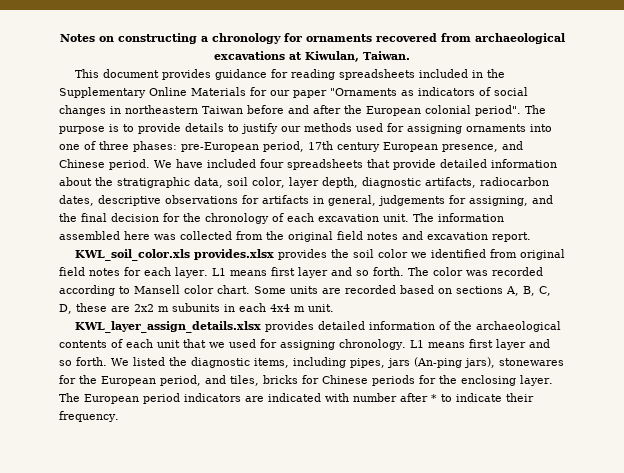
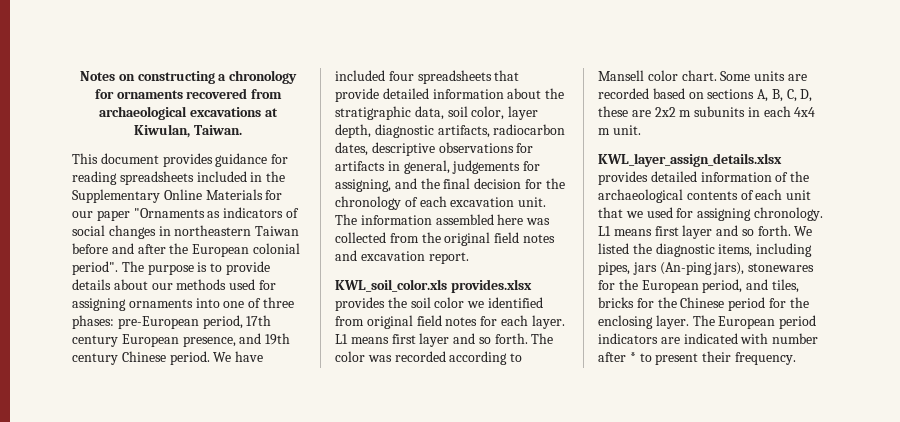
- The purpose is to provide details to justify our methods used for assigning ornaments into one of three phases: pre-European period, 17th century European presence, and Chinese period.
+ The purpose is to provide details about our methods used for assigning ornaments into one of three phases: pre-European period, 17th century European presence, and 19th century Chinese period.
- We listed the diagnostic items, including pipes, jars (An-ping jars), stonewares for the European period, and tiles, bricks for Chinese periods for the enclosing layer.
+ We listed the diagnostic items, including pipes, jars (An-ping jars), stonewares for the European period, and tiles, bricks for the Chinese period for the enclosing layer.
- The European period indicators are indicated with number after * to indicate their frequency.
+ The European period indicators are indicated with number after * to present their frequency.

